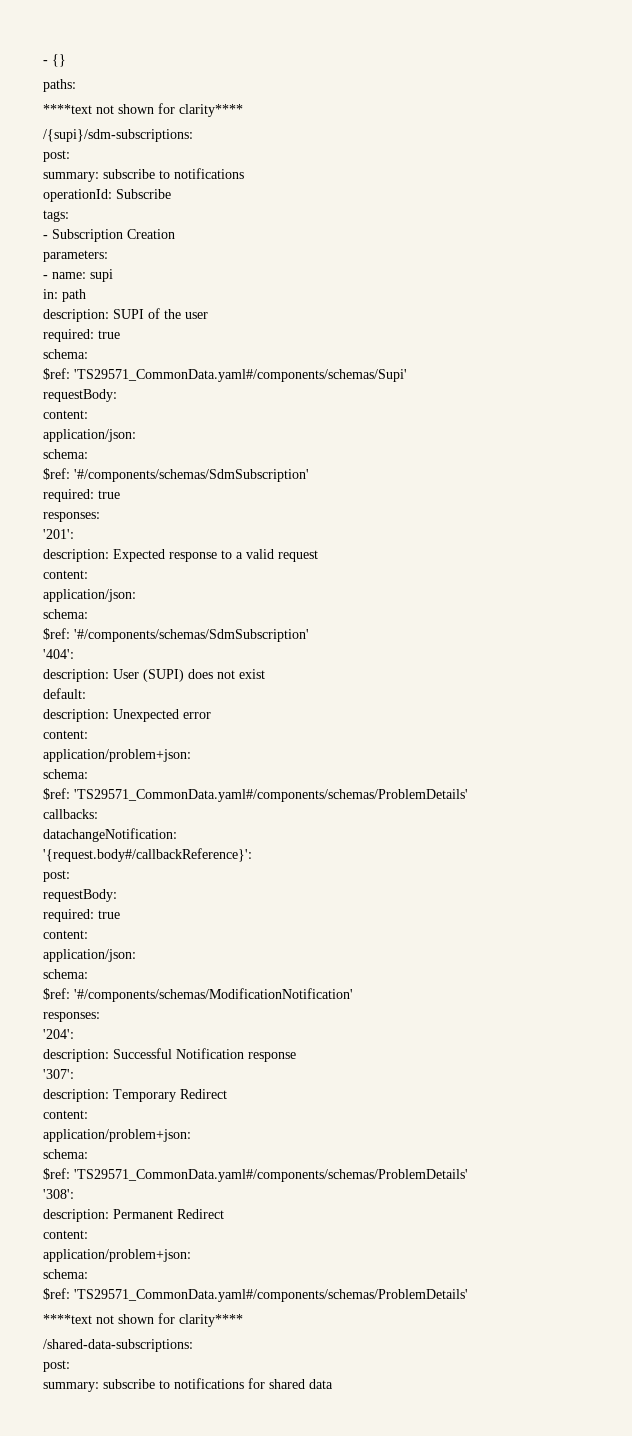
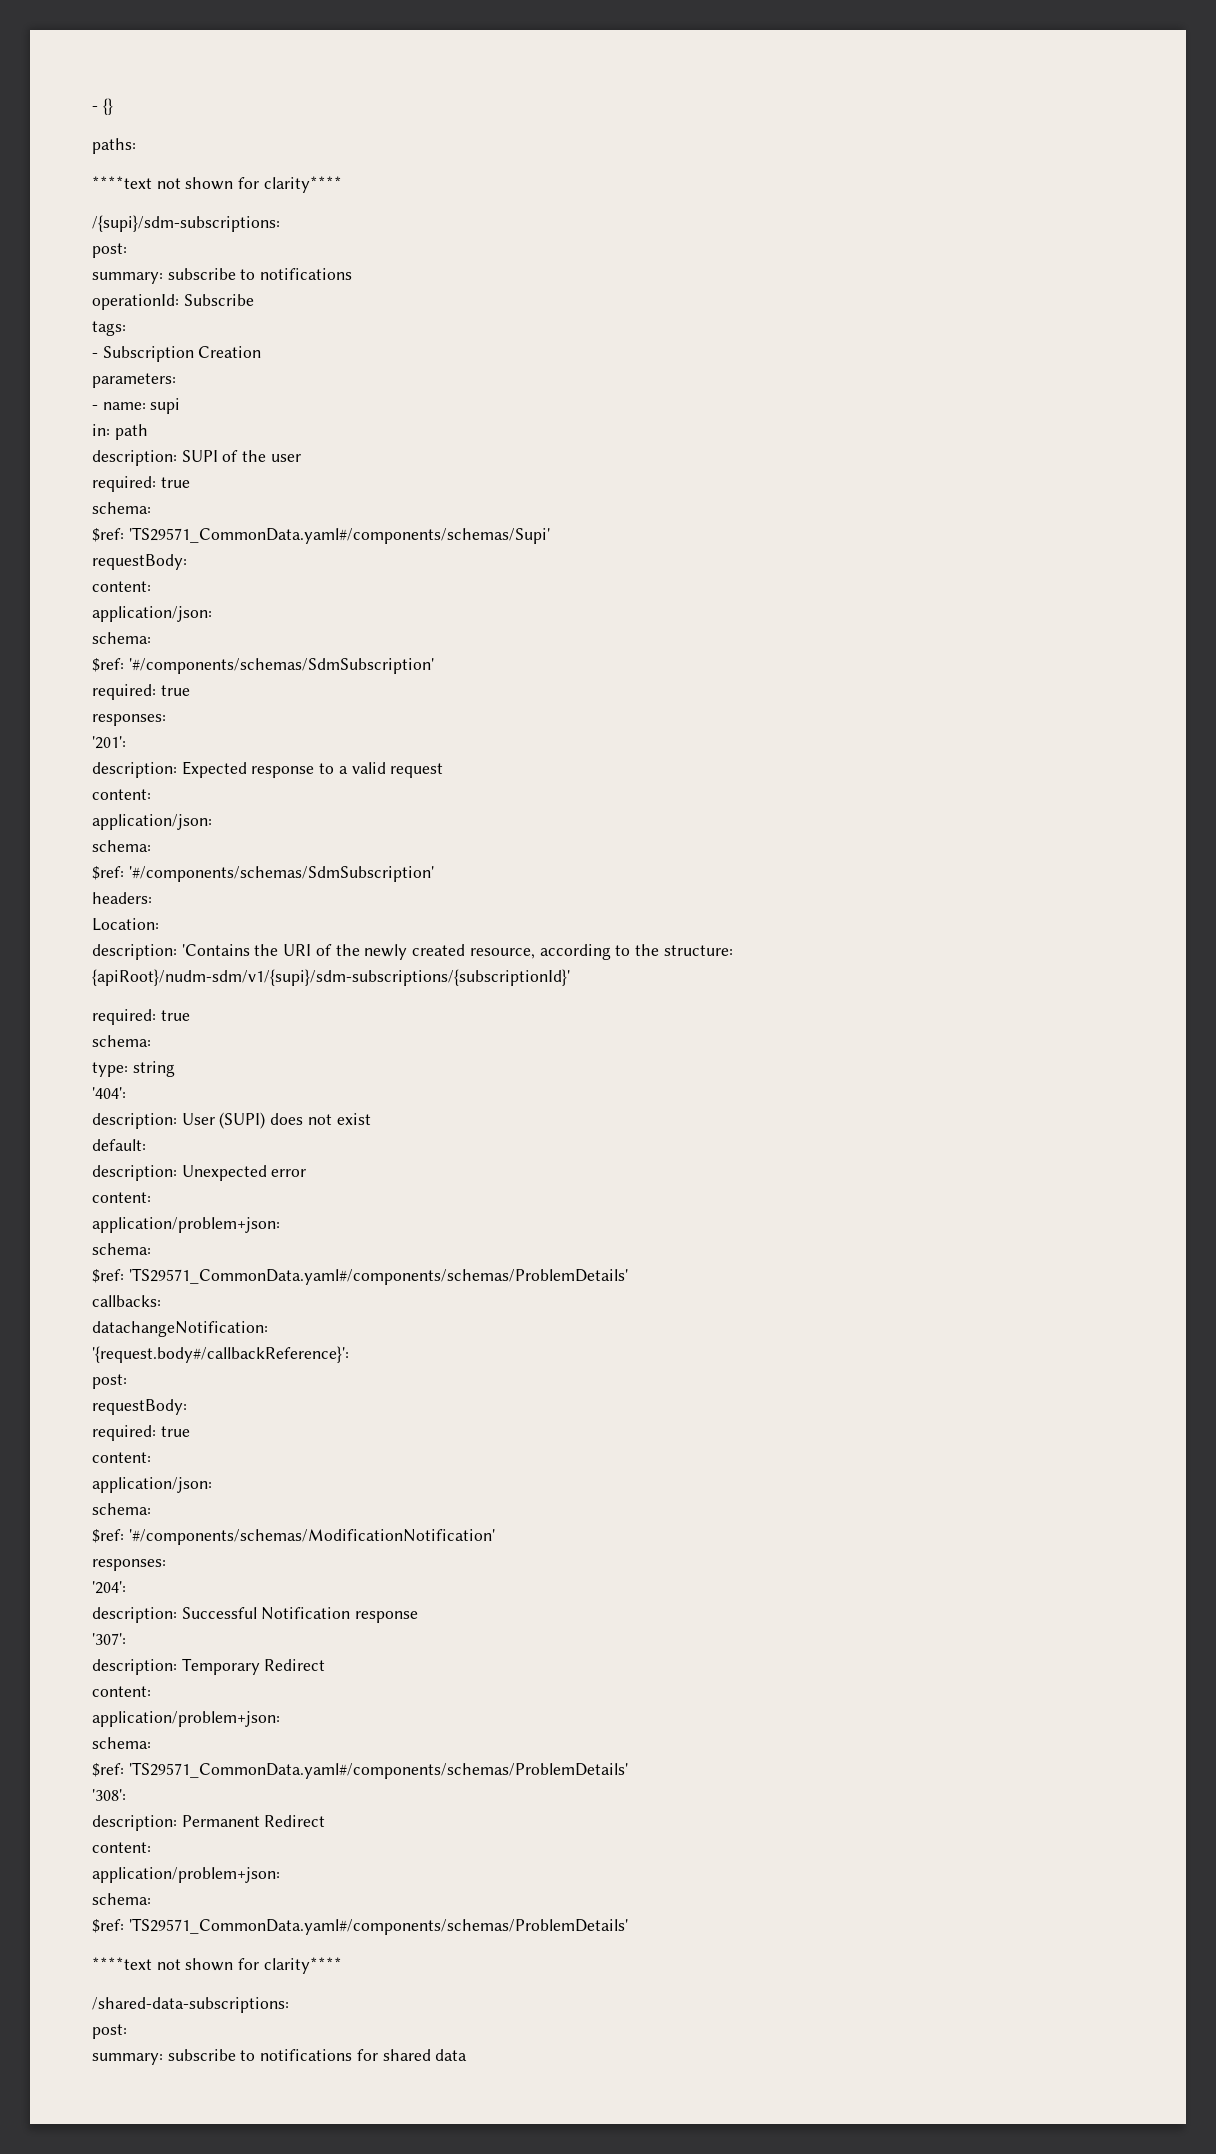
+ headers:
+ Location:
+ description: 'Contains the URI of the newly created resource, according to the structure: {apiRoot}/nudm-sdm/v1/{supi}/sdm-subscriptions/{subscriptionId}'
+ required: true
+ schema:
+ type: string

